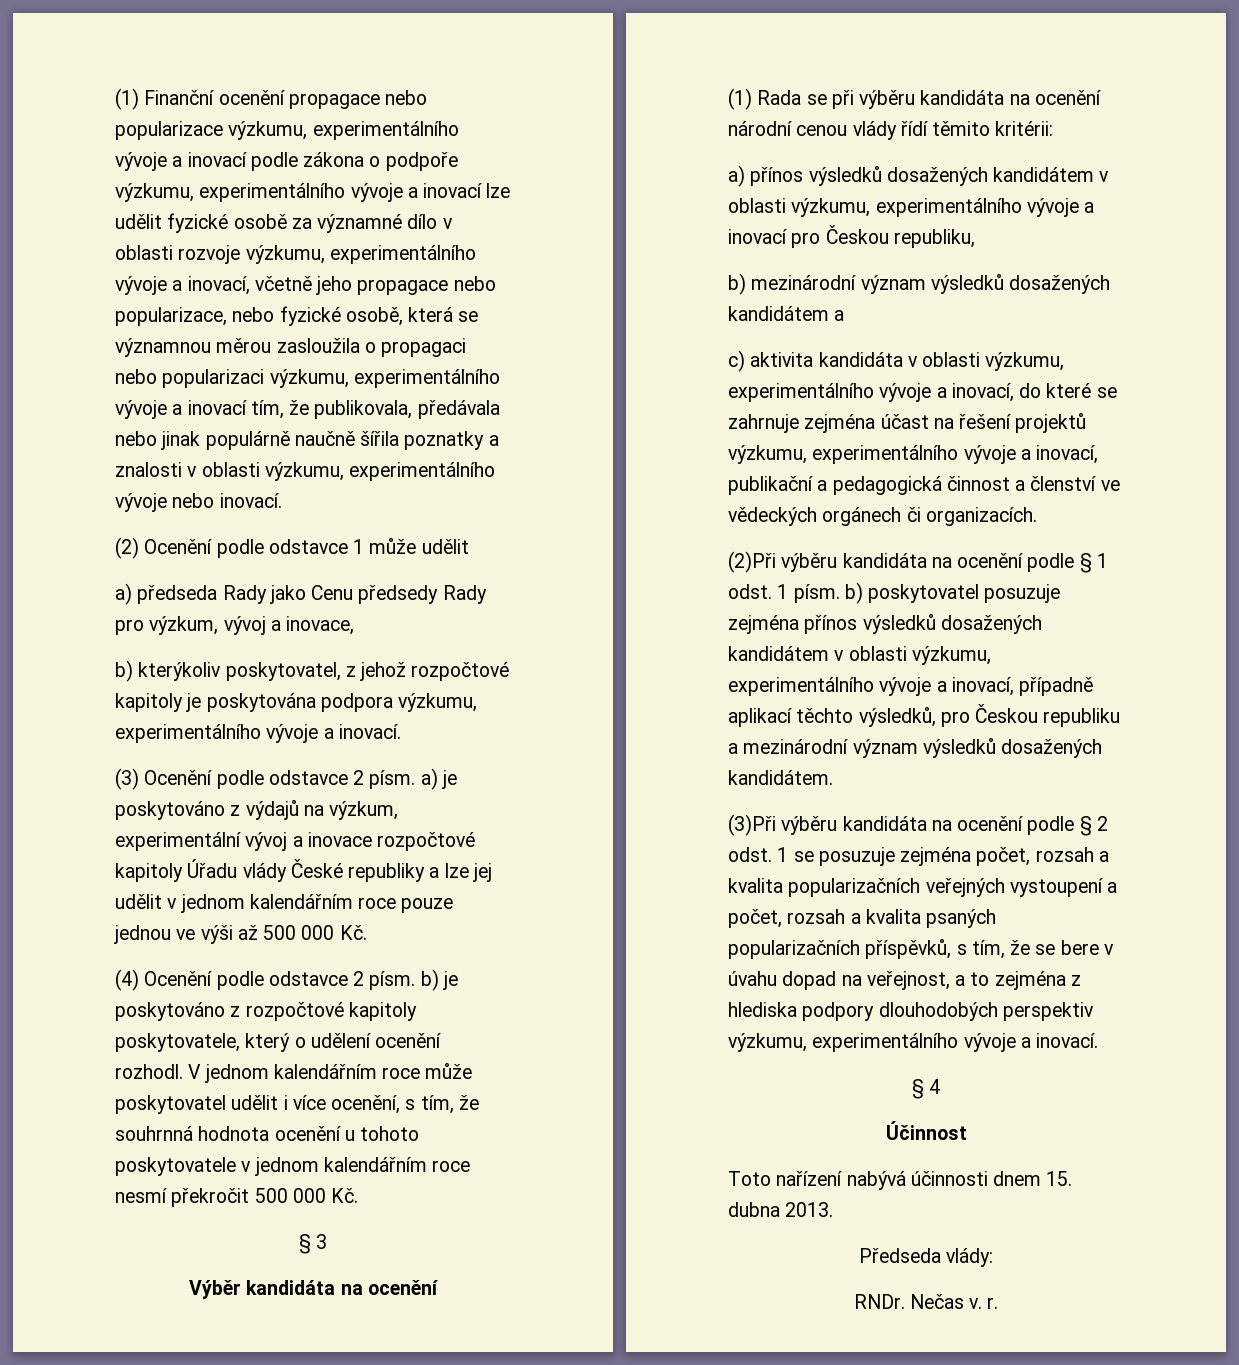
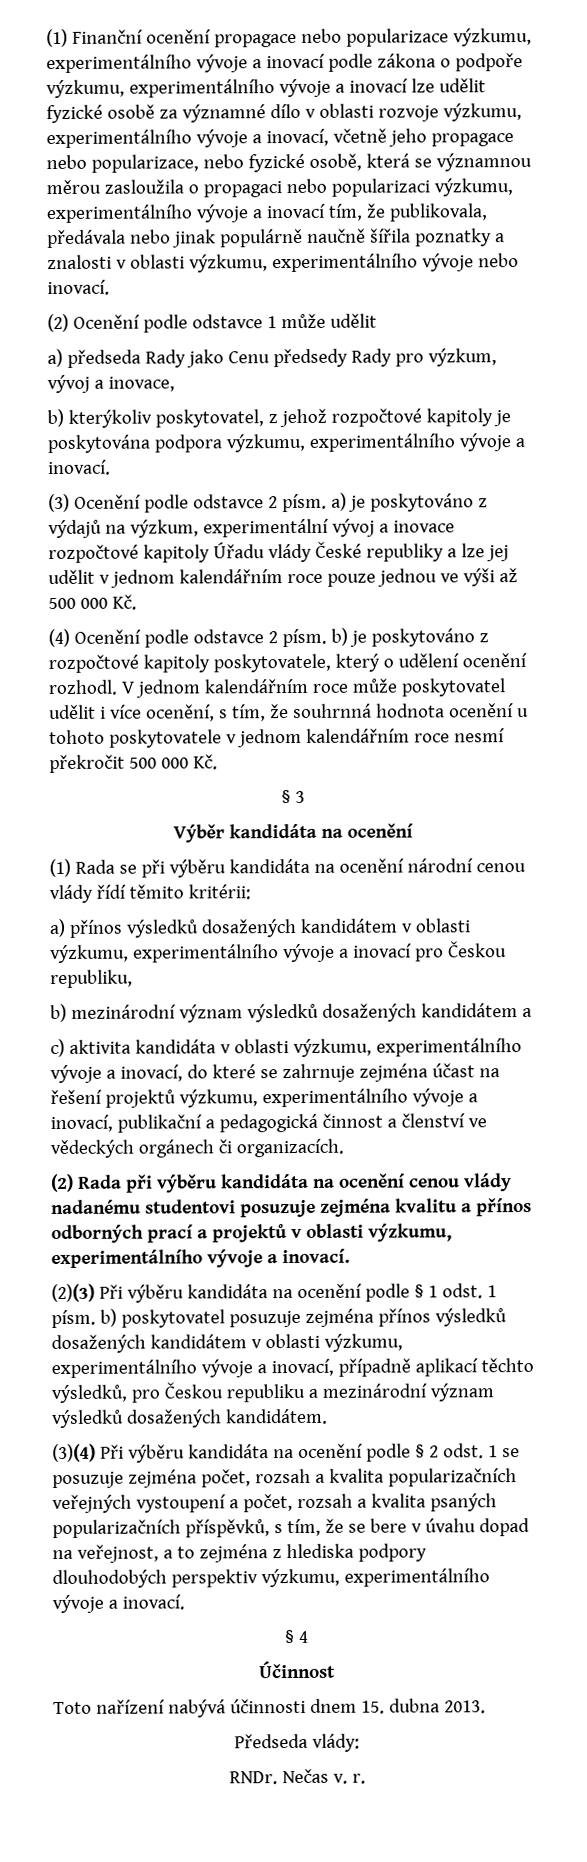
- (2)Při výběru kandidáta na ocenění podle § 1 odst. 1 písm. b) poskytovatel posuzuje zejména přínos výsledků dosažených kandidátem v oblasti výzkumu, experimentálního vývoje a inovací, případně aplikací těchto výsledků, pro Českou republiku a mezinárodní význam výsledků dosažených kandidátem.
+ (2) Rada při výběru kandidáta na ocenění cenou vlády nadanému studentovi posuzuje zejména kvalitu a přínos odborných prací a projektů v oblasti výzkumu, experimentálního vývoje a inovací.
+ (2)(3) Při výběru kandidáta na ocenění podle § 1 odst. 1 písm. b) poskytovatel posuzuje zejména přínos výsledků dosažených kandidátem v oblasti výzkumu, experimentálního vývoje a inovací, případně aplikací těchto výsledků, pro Českou republiku a mezinárodní význam výsledků dosažených kandidátem.
- (3)Při výběru kandidáta na ocenění podle § 2 odst. 1 se posuzuje zejména počet, rozsah a kvalita popularizačních veřejných vystoupení a počet, rozsah a kvalita psaných popularizačních příspěvků, s tím, že se bere v úvahu dopad na veřejnost, a to zejména z hlediska podpory dlouhodobých perspektiv výzkumu, experimentálního vývoje a inovací.
+ (3)(4) Při výběru kandidáta na ocenění podle § 2 odst. 1 se posuzuje zejména počet, rozsah a kvalita popularizačních veřejných vystoupení a počet, rozsah a kvalita psaných popularizačních příspěvků, s tím, že se bere v úvahu dopad na veřejnost, a to zejména z hlediska podpory dlouhodobých perspektiv výzkumu, experimentálního vývoje a inovací.

